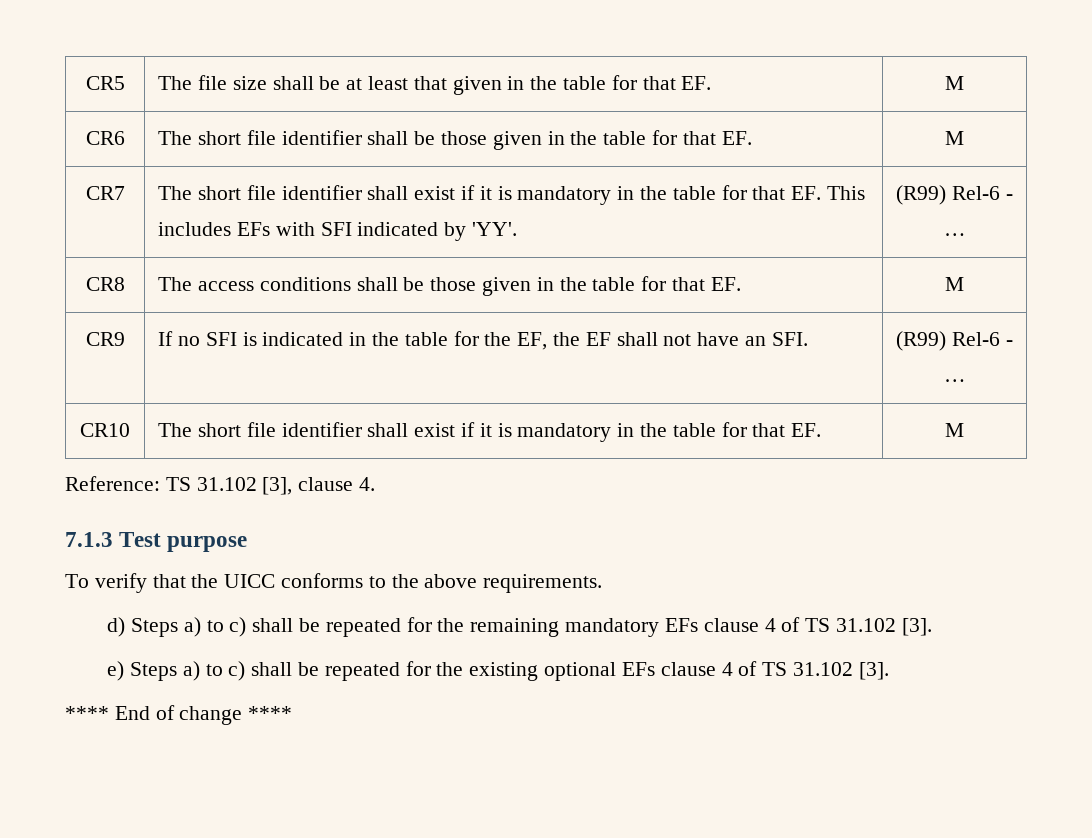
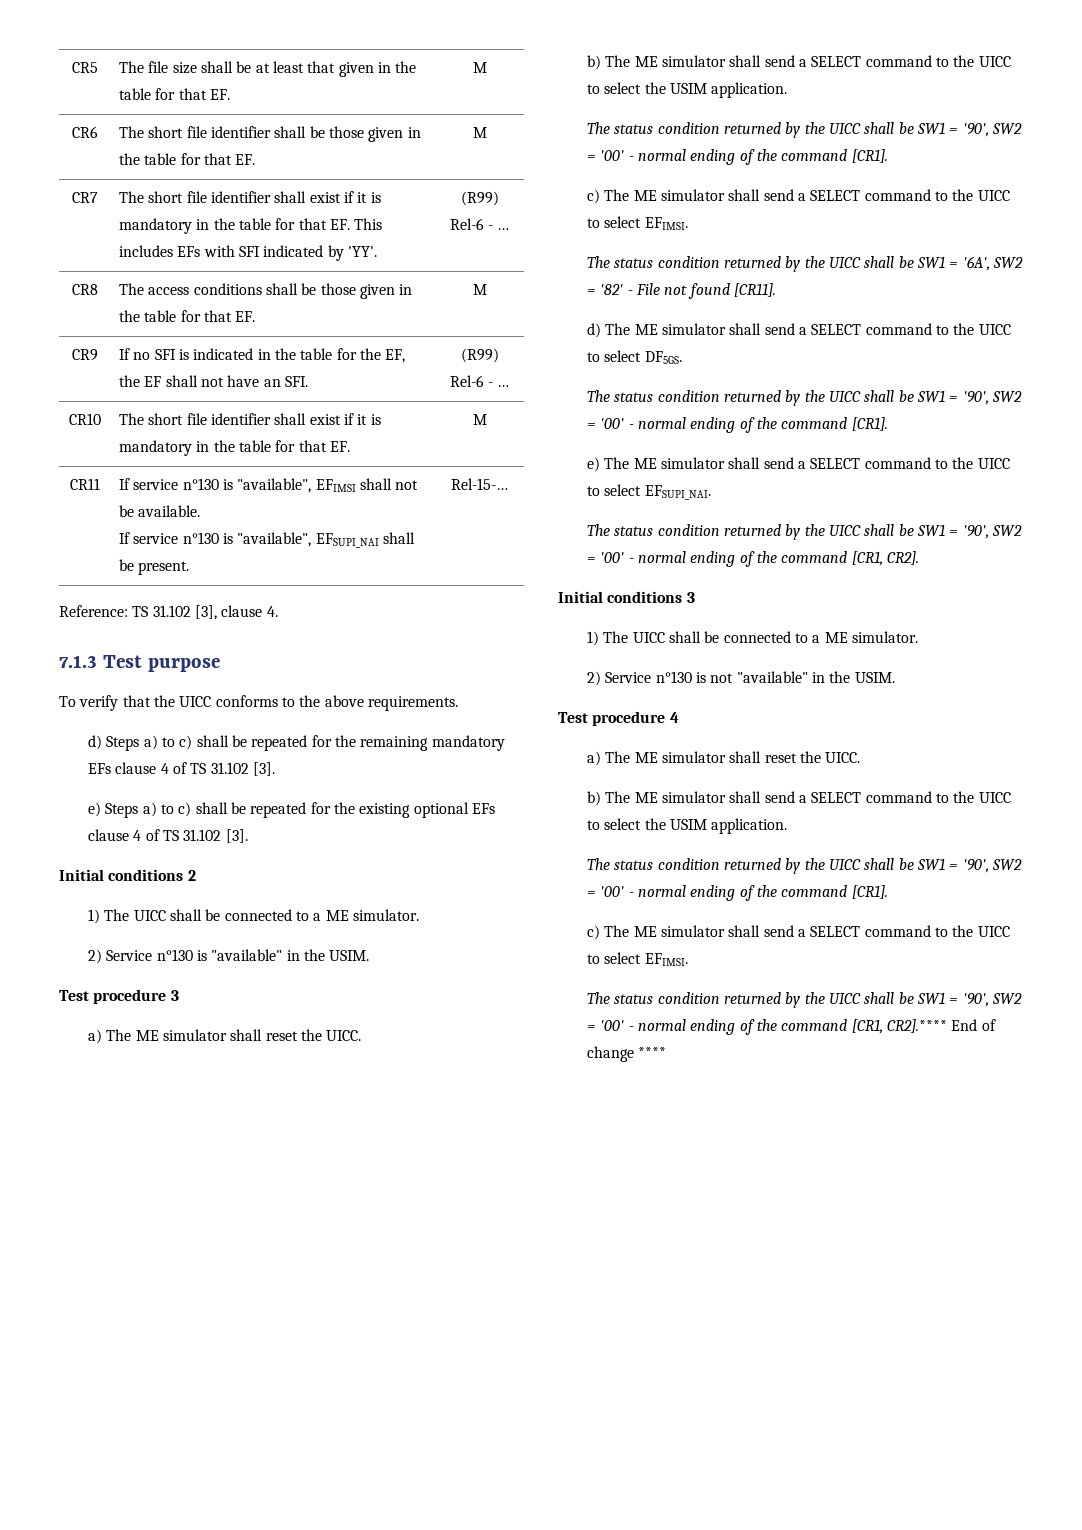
+ CR11 | If service n°130 is "available", EFIMSI shall not be available.
+ If service n°130 is "available", EFSUPI_NAI shall be present. | Rel-15-…
- **** End of change ****
+ Initial conditions 2
+ 1) The UICC shall be connected to a ME simulator.
+ 2) Service n°130 is "available" in the USIM.
+ Test procedure 3
+ a) The ME simulator shall reset the UICC.
+ b) The ME simulator shall send a SELECT command to the UICC to select the USIM application.
+ The status condition returned by the UICC shall be SW1 = '90', SW2 = '00' - normal ending of the command [CR1].
+ c) The ME simulator shall send a SELECT command to the UICC to select EFIMSI.
+ The status condition returned by the UICC shall be SW1 = '6A', SW2 = '82' - File not found [CR11].
+ d) The ME simulator shall send a SELECT command to the UICC to select DF5GS.
+ The status condition returned by the UICC shall be SW1 = '90', SW2 = '00' - normal ending of the command [CR1].
+ e) The ME simulator shall send a SELECT command to the UICC to select EFSUPI_NAI.
+ The status condition returned by the UICC shall be SW1 = '90', SW2 = '00' - normal ending of the command [CR1, CR2].
+ Initial conditions 3
+ 1) The UICC shall be connected to a ME simulator.
+ 2) Service n°130 is not "available" in the USIM.
+ Test procedure 4
+ a) The ME simulator shall reset the UICC.
+ b) The ME simulator shall send a SELECT command to the UICC to select the USIM application.
+ The status condition returned by the UICC shall be SW1 = '90', SW2 = '00' - normal ending of the command [CR1].
+ c) The ME simulator shall send a SELECT command to the UICC to select EFIMSI.
+ The status condition returned by the UICC shall be SW1 = '90', SW2 = '00' - normal ending of the command [CR1, CR2].**** End of change ****

